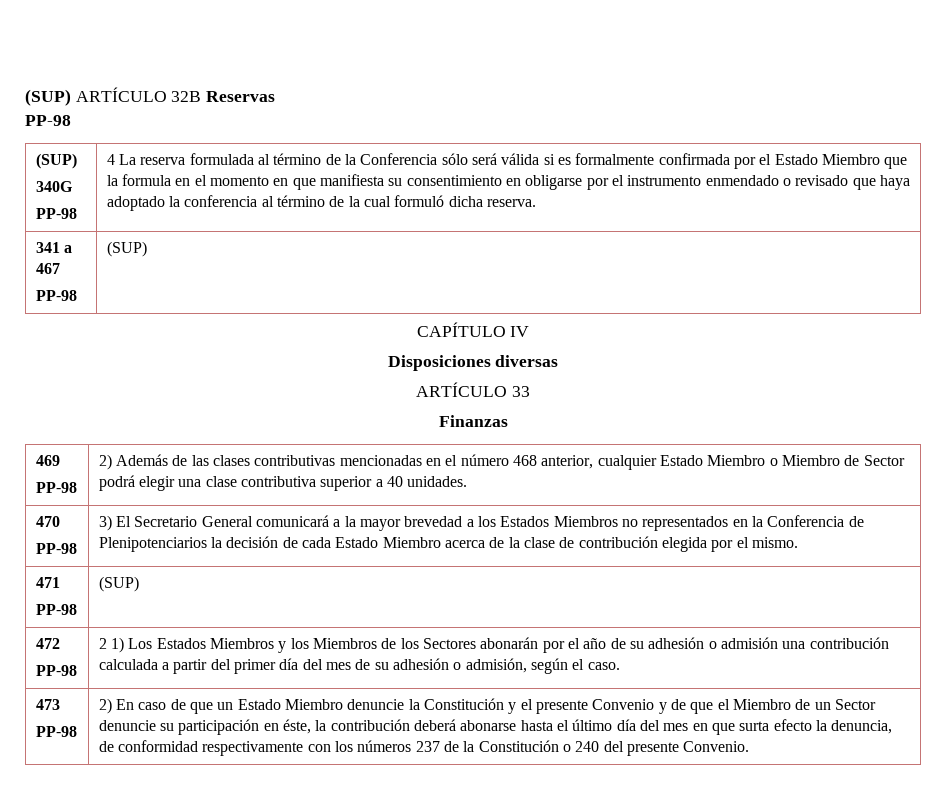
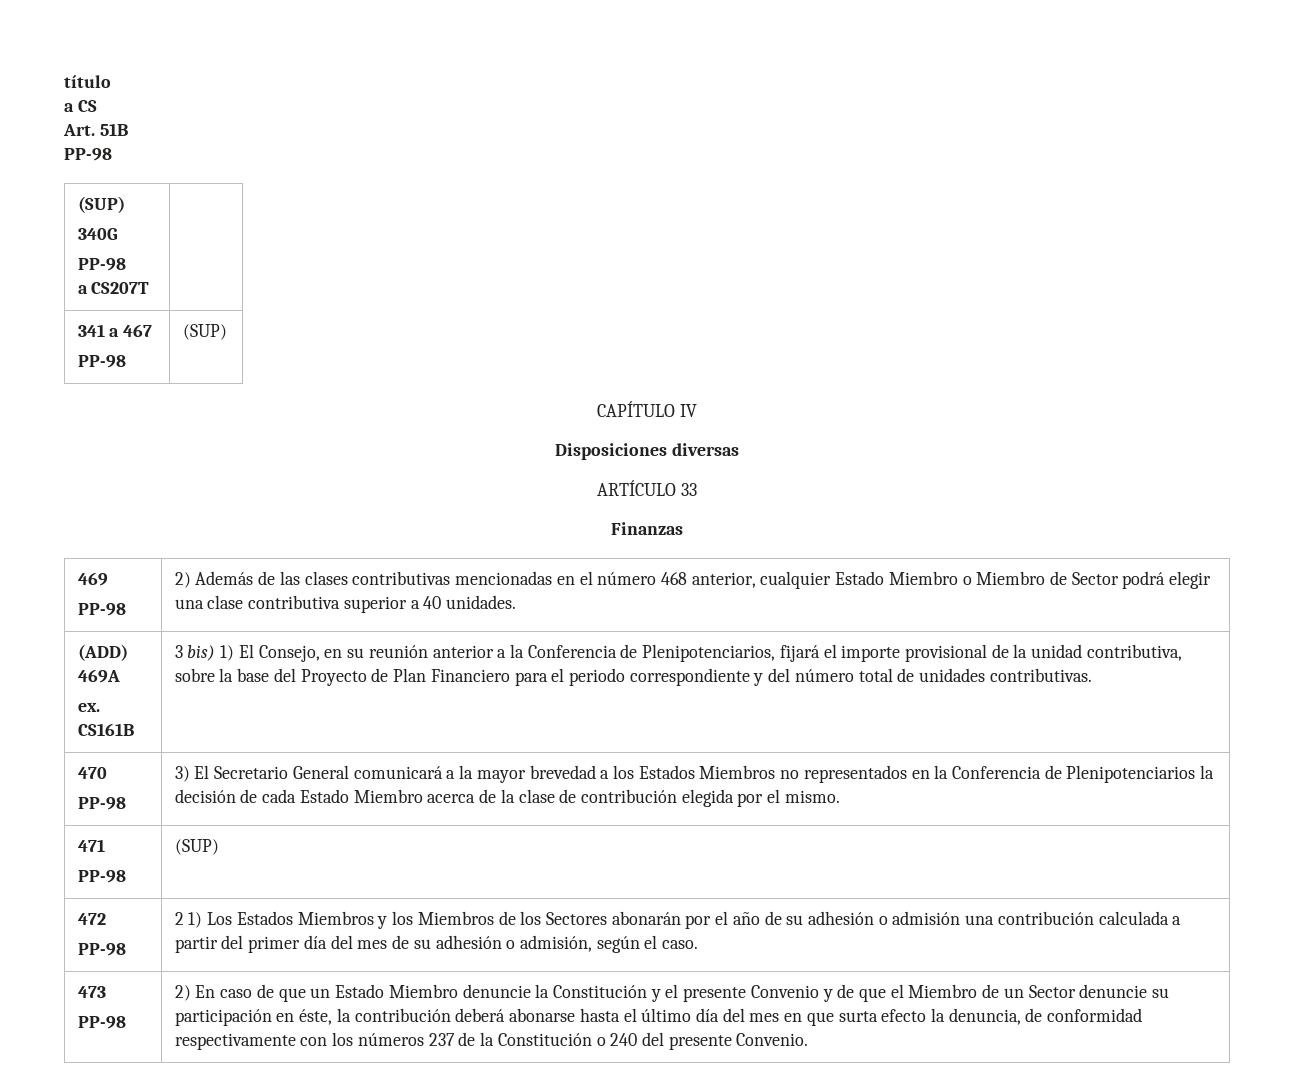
- (SUP) ARTÍCULO 32B Reservas
+ título
+ a CS
+ Art. 51B
- 4 La reserva formulada al término de la Conferencia sólo será válida si es formalmente confirmada por el Estado Miembro que la formula en el momento en que manifiesta su consentimiento en obligarse por el instrumento enmendado o revisado que haya adoptado la conferencia al término de la cual formuló dicha reserva.
+ a CS207T
+ (ADD) 469A
+ ex. CS161B | 3 bis) 1) El Consejo, en su reunión anterior a la Conferencia de Plenipotenciarios, fijará el importe provisional de la unidad contributiva, sobre la base del Proyecto de Plan Financiero para el periodo correspondiente y del número total de unidades contributivas.

